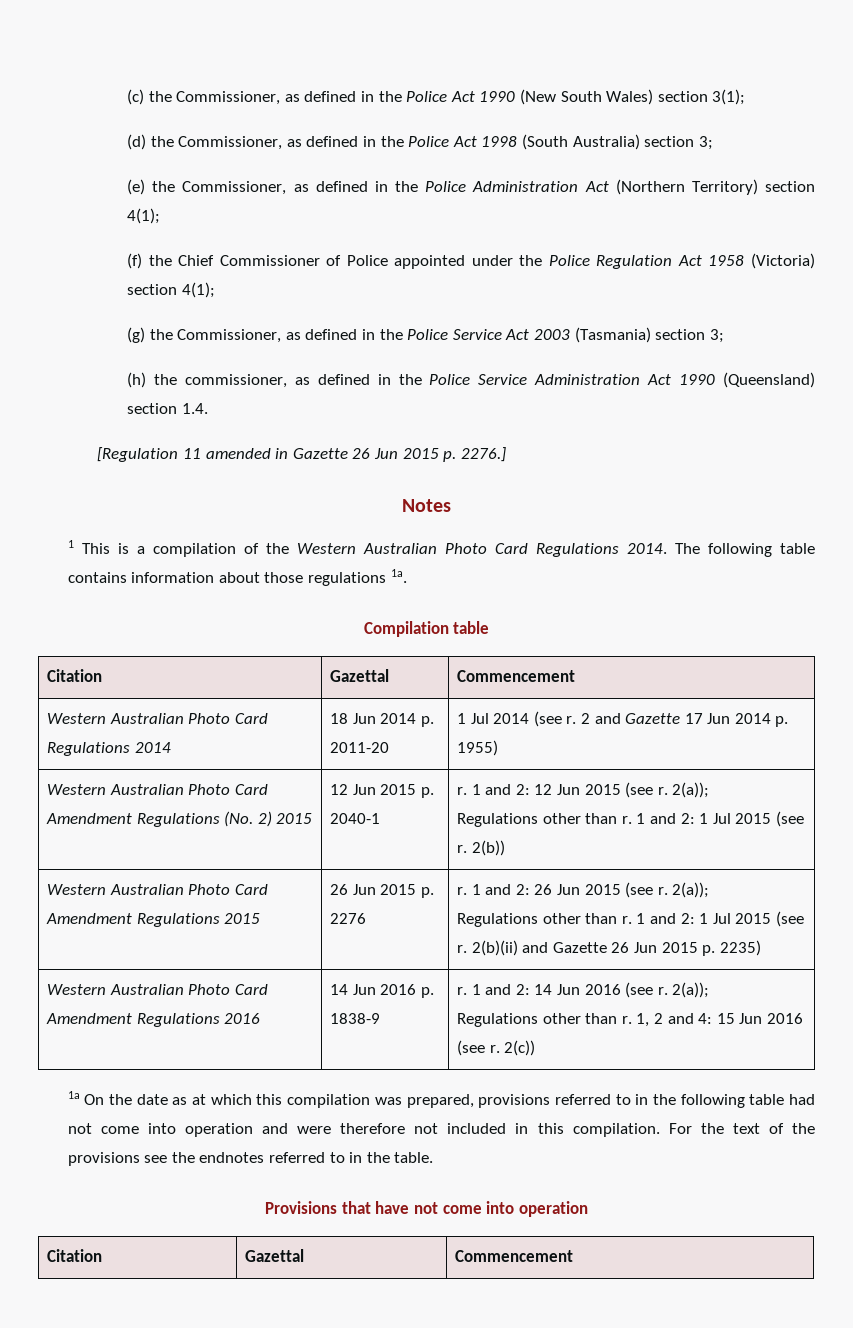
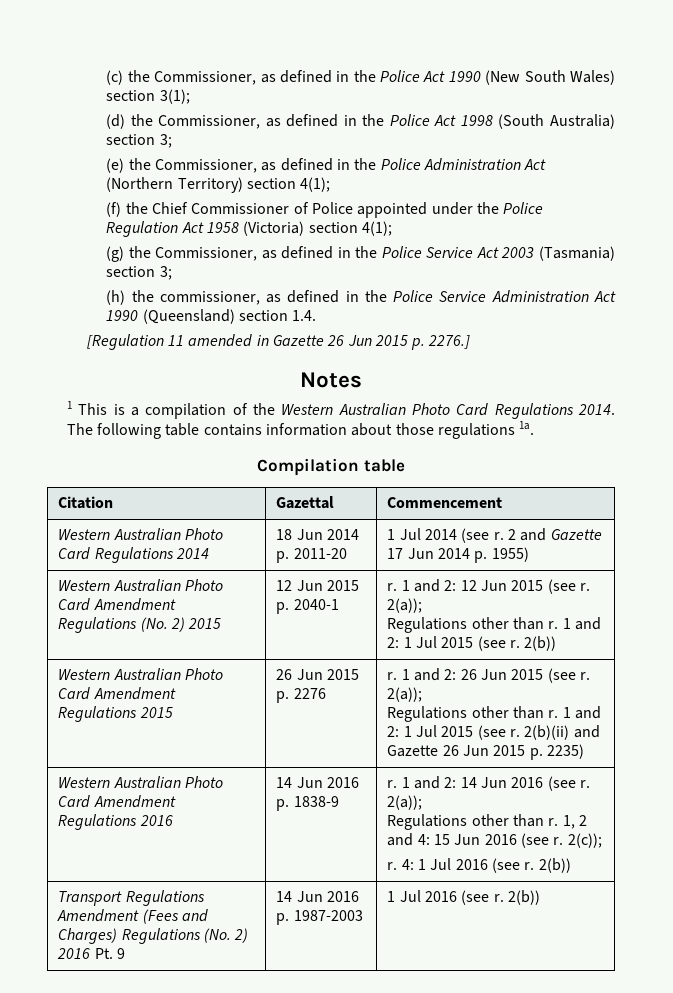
- 2(c))
- 1a On the date as at which this compilation was prepared, provisions referred to in the following table had not come into operation and were therefore not included in this compilation. For the text of the provisions see the endnotes referred to in the table.
- Provisions that have not come into operation
- Citation | Gazettal | Commencement
+ 2(c));
+ r. 4: 1 Jul 2016 (see r. 2(b))
+ Transport Regulations Amendment (Fees and Charges) Regulations (No. 2) 2016 Pt. 9 | 14 Jun 2016 p. 1987-2003 | 1 Jul 2016 (see r. 2(b))

